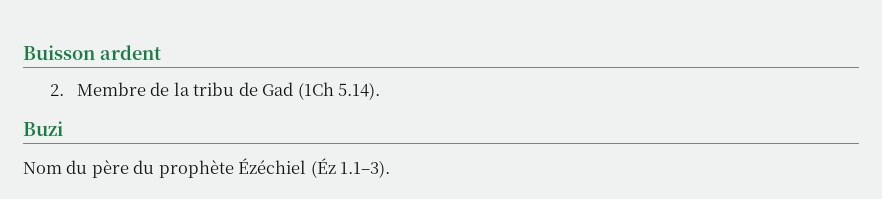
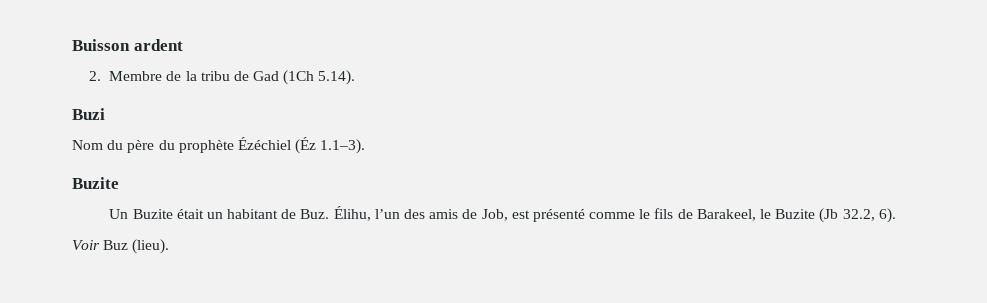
  Nom du père du prophète Ézéchiel (Éz 1.1–3).
+ Buzite
+ Un Buzite était un habitant de Buz. Élihu, l’un des amis de Job, est présenté comme le fils de Barakeel, le Buzite (Jb 32.2, 6).
+ Voir Buz (lieu).

